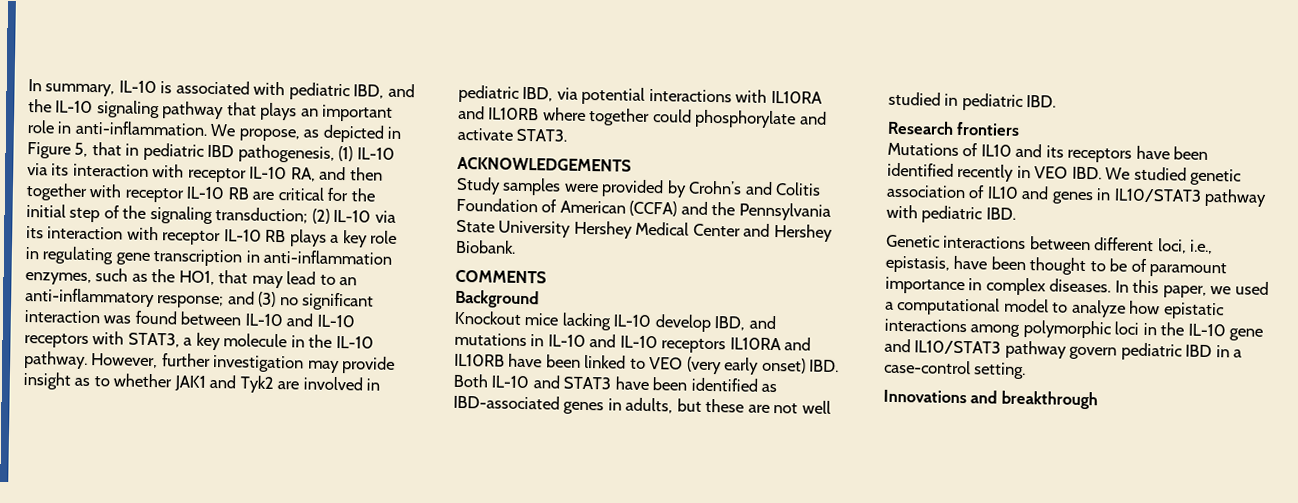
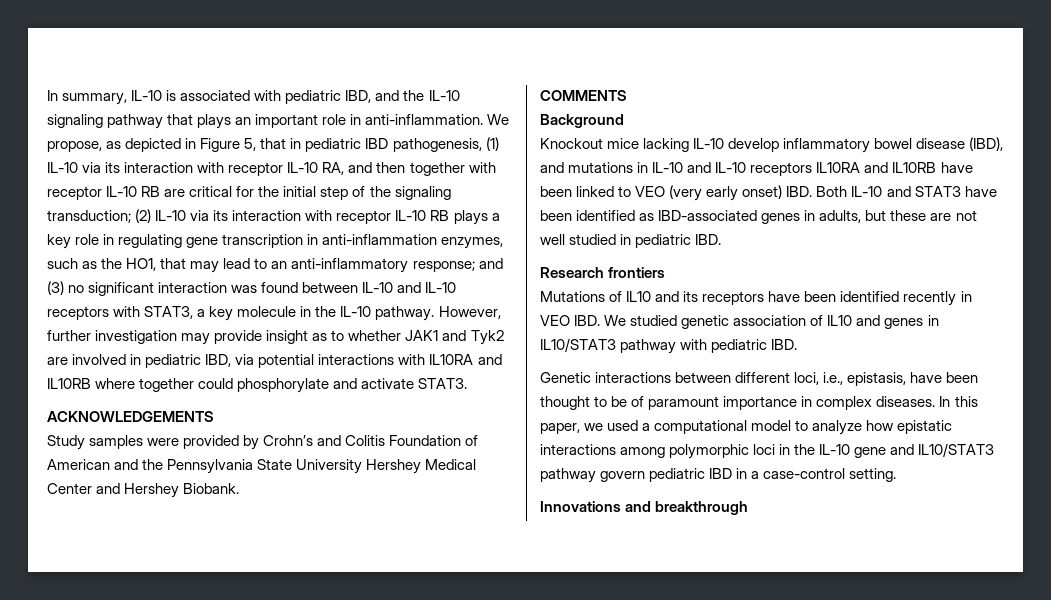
- Study samples were provided by Crohn’s and Colitis Foundation of American (CCFA) and the Pennsylvania State University Hershey Medical Center and Hershey Biobank.
+ Study samples were provided by Crohn’s and Colitis Foundation of American and the Pennsylvania State University Hershey Medical Center and Hershey Biobank.
- Knockout mice lacking IL-10 develop IBD, and mutations in IL-10 and IL-10 receptors IL10RA and IL10RB have been linked to VEO (very early onset) IBD. Both IL-10 and STAT3 have been identified as IBD-associated genes in adults, but these are not well studied in pediatric IBD.
+ Knockout mice lacking IL-10 develop inflammatory bowel disease (IBD), and mutations in IL-10 and IL-10 receptors IL10RA and IL10RB have been linked to VEO (very early onset) IBD. Both IL-10 and STAT3 have been identified as IBD-associated genes in adults, but these are not well studied in pediatric IBD.

